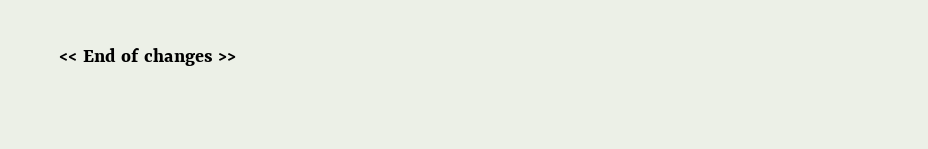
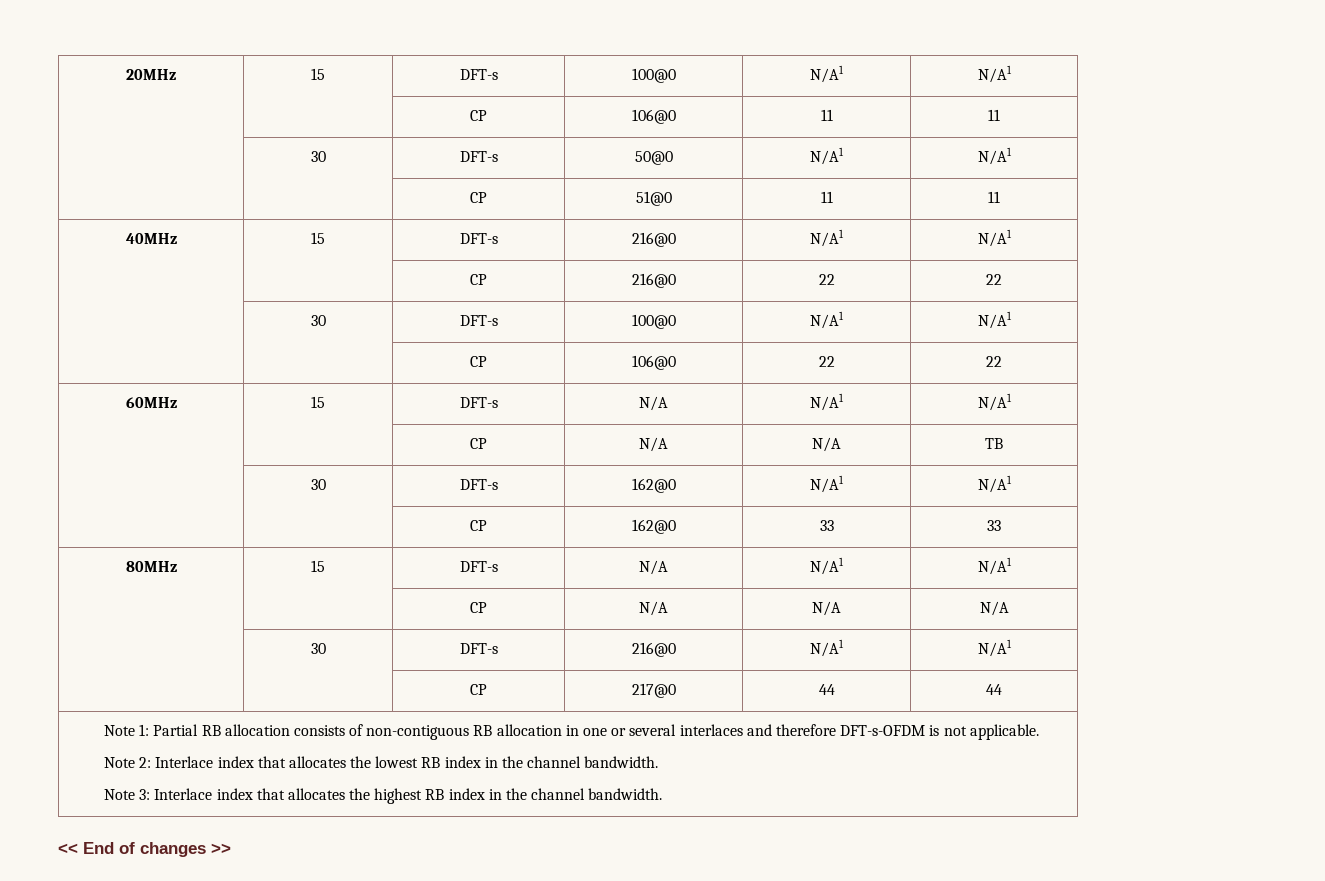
+ 20MHz | 15 | DFT-s | 100@0 | N/A1 | N/A1
+ | | CP | 106@0 | 11 | 11
+ | 30 | DFT-s | 50@0 | N/A1 | N/A1
+ | | CP | 51@0 | 11 | 11
+ 40MHz | 15 | DFT-s | 216@0 | N/A1 | N/A1
+ | | CP | 216@0 | 22 | 22
+ | 30 | DFT-s | 100@0 | N/A1 | N/A1
+ | | CP | 106@0 | 22 | 22
+ 60MHz | 15 | DFT-s | N/A | N/A1 | N/A1
+ | | CP | N/A | N/A | TB
+ | 30 | DFT-s | 162@0 | N/A1 | N/A1
+ | | CP | 162@0 | 33 | 33
+ 80MHz | 15 | DFT-s | N/A | N/A1 | N/A1
+ | | CP | N/A | N/A | N/A
+ | 30 | DFT-s | 216@0 | N/A1 | N/A1
+ | | CP | 217@0 | 44 | 44
+ Note 1: Partial RB allocation consists of non-contiguous RB allocation in one or several interlaces and therefore DFT-s-OFDM is not applicable.
+ Note 2: Interlace index that allocates the lowest RB index in the channel bandwidth.
+ Note 3: Interlace index that allocates the highest RB index in the channel bandwidth.

